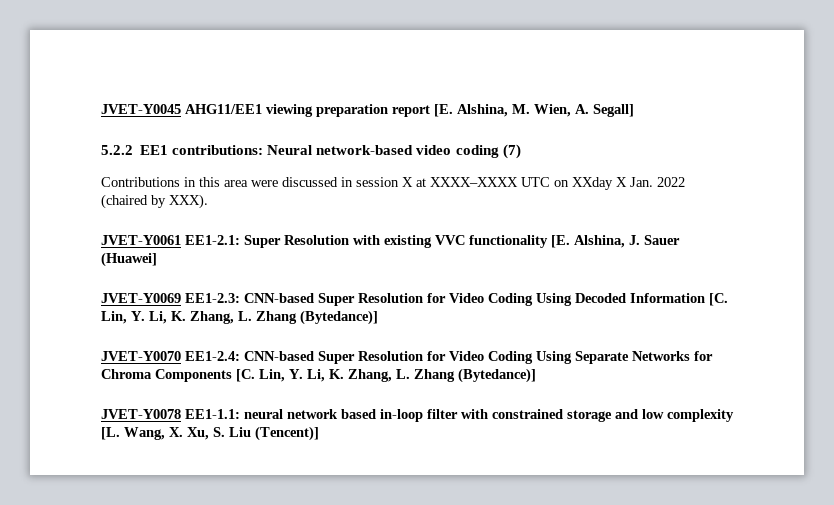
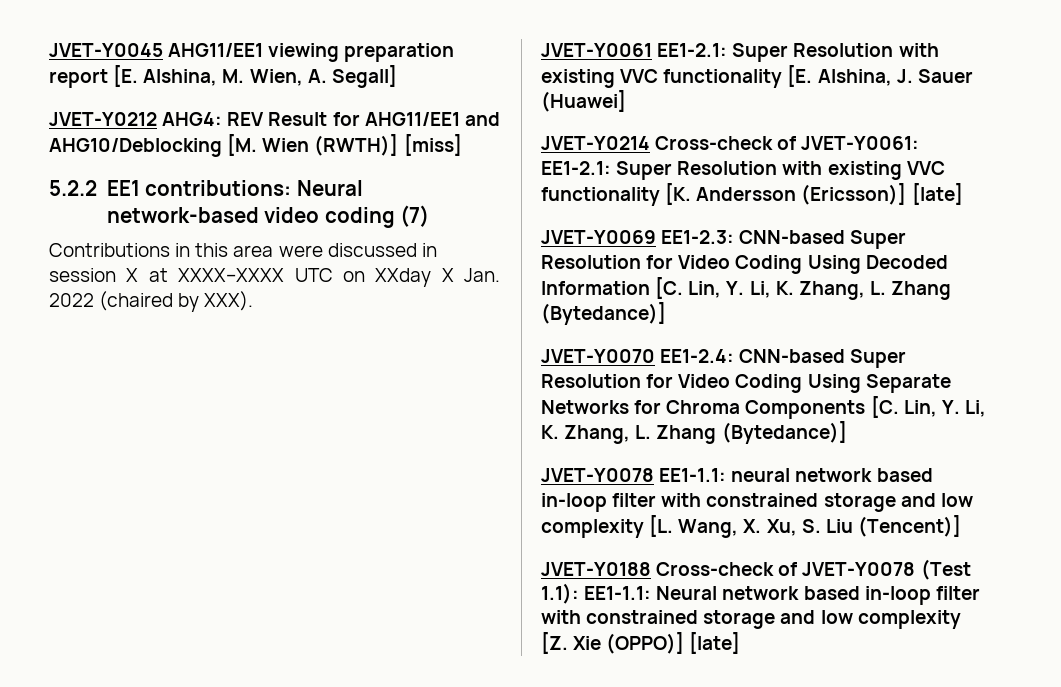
+ JVET-Y0212 AHG4: REV Result for AHG11/EE1 and AHG10/Deblocking [M. Wien (RWTH)] [miss]
+ JVET-Y0214 Cross-check of JVET-Y0061: EE1-2.1: Super Resolution with existing VVC functionality [K. Andersson (Ericsson)] [late]
+ JVET-Y0188 Cross-check of JVET-Y0078 (Test 1.1): EE1-1.1: Neural network based in-loop filter with constrained storage and low complexity [Z. Xie (OPPO)] [late]

